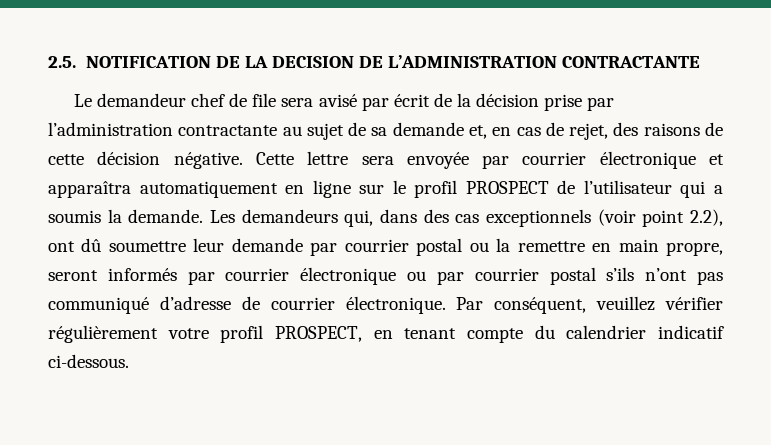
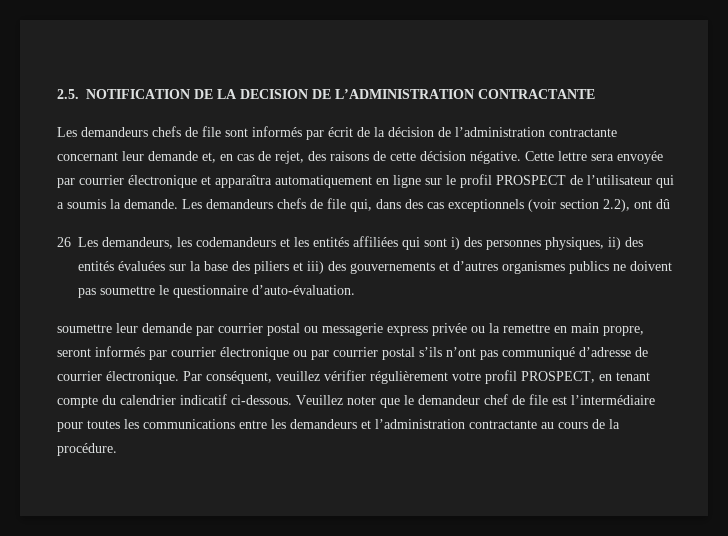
- Le demandeur chef de file sera avisé par écrit de la décision prise par l’administration contractante au sujet de sa demande et, en cas de rejet, des raisons de cette décision négative.
+ Les demandeurs chefs de file sont informés par écrit de la décision de l’administration contractante concernant leur demande et, en cas de rejet, des raisons de cette décision négative.
- Les demandeurs qui, dans des cas exceptionnels (voir point 2.2), ont dû soumettre leur demande par courrier postal ou la remettre en main propre, seront informés par courrier électronique ou par courrier postal s’ils n’ont pas communiqué d’adresse de courrier électronique.
+ Les demandeurs chefs de file qui, dans des cas exceptionnels (voir section 2.2), ont dû
+ 26 Les demandeurs, les codemandeurs et les entités affiliées qui sont i) des personnes physiques, ii) des entités évaluées sur la base des piliers et iii) des gouvernements et d’autres organismes publics ne doivent pas soumettre le questionnaire d’auto-évaluation.
+ soumettre leur demande par courrier postal ou messagerie express privée ou la remettre en main propre, seront informés par courrier électronique ou par courrier postal s’ils n’ont pas communiqué d’adresse de courrier électronique.
+ Veuillez noter que le demandeur chef de file est l’intermédiaire pour toutes les communications entre les demandeurs et l’administration contractante au cours de la procédure.

